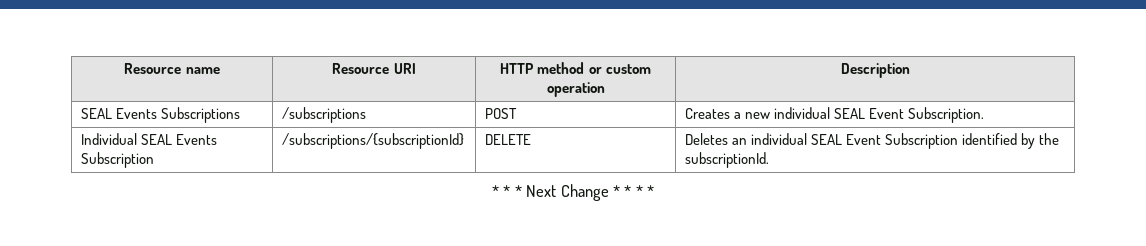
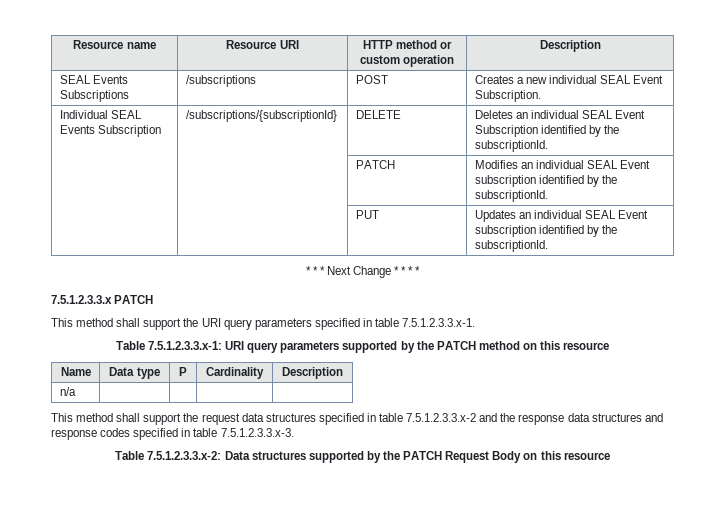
+ | | PATCH | Modifies an individual SEAL Event subscription identified by the subscriptionId.
+ | | PUT | Updates an individual SEAL Event subscription identified by the subscriptionId.
+ 7.5.1.2.3.3.x PATCH
+ This method shall support the URI query parameters specified in table 7.5.1.2.3.3.x-1.
+ Table 7.5.1.2.3.3.x-1: URI query parameters supported by the PATCH method on this resource
+ Name | Data type | P | Cardinality | Description
+ n/a | | | |
+ This method shall support the request data structures specified in table 7.5.1.2.3.3.x-2 and the response data structures and response codes specified in table 7.5.1.2.3.3.x-3.
+ Table 7.5.1.2.3.3.x-2: Data structures supported by the PATCH Request Body on this resource

